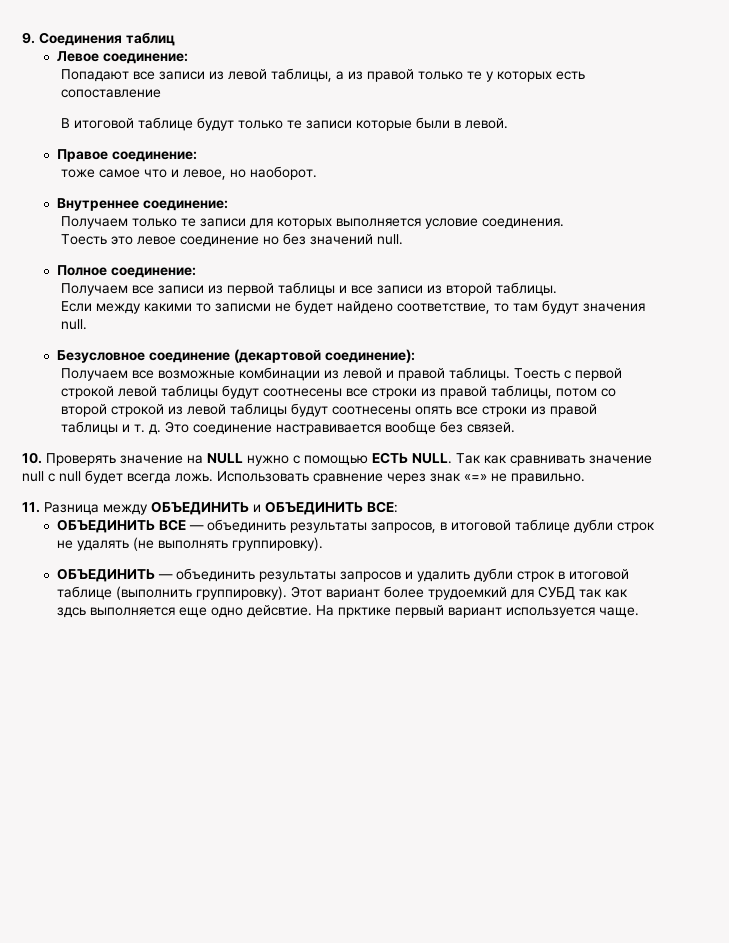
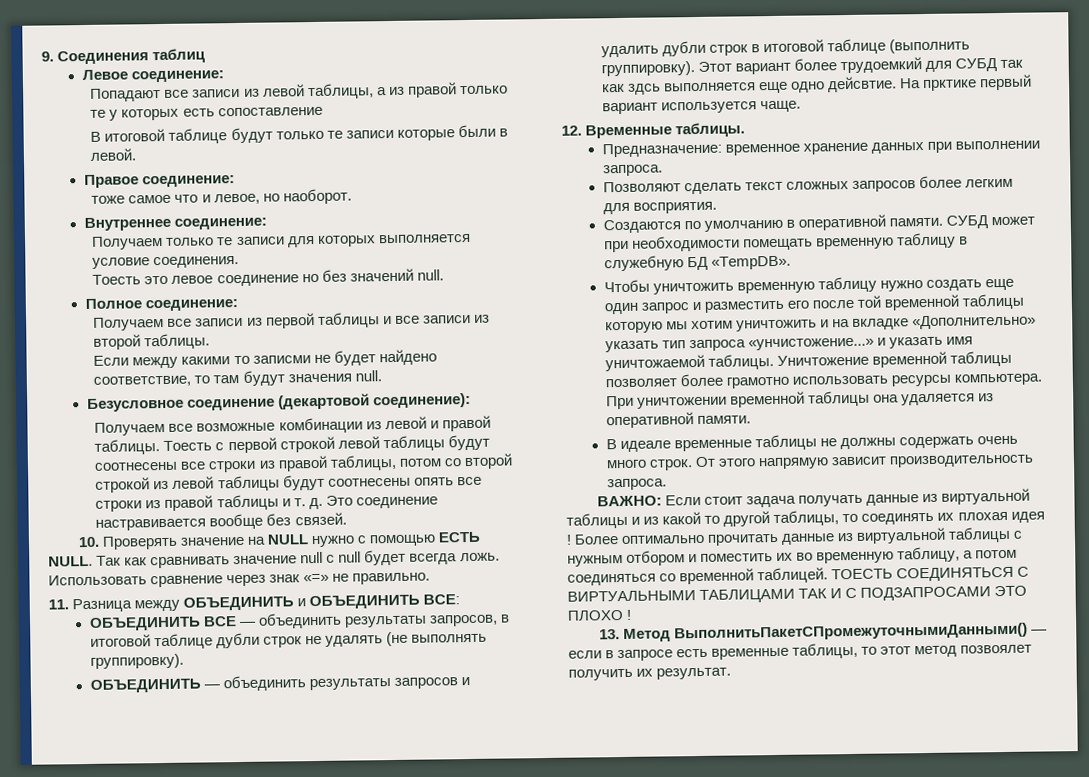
+ 12. Временные таблицы.
+ Предназначение: временное хранение данных при выполнении запроса.
+ Позволяют сделать текст сложных запросов более легким для восприятия.
+ Создаются по умолчанию в оперативной памяти. СУБД может при необходимости помещать временную таблицу в служебную БД «TempDB».
+ Чтобы уничтожить временную таблицу нужно создать еще один запрос и разместить его после той временной таблицы которую мы хотим уничтожить и на вкладке «Дополнительно» указать тип запроса «унчистожение...» и указать имя уничтожаемой таблицы. Уничтожение временной таблицы позволяет более грамотно использовать ресурсы компьютера. При уничтожении временной таблицы она удаляется из оперативной памяти.
+ В идеале временные таблицы не должны содержать очень много строк. От этого напрямую зависит производительность запроса.
+ ВАЖНО: Если стоит задача получать данные из виртуальной таблицы и из какой то другой таблицы, то соединять их плохая идея ! Более оптимально прочитать данные из виртуальной таблицы с нужным отбором и поместить их во временную таблицу, а потом соединяться со временной таблицей. ТОЕСТЬ СОЕДИНЯТЬСЯ С ВИРТУАЛЬНЫМИ ТАБЛИЦАМИ ТАК И С ПОДЗАПРОСАМИ ЭТО ПЛОХО !
+ 13. Метод ВыполнитьПакетСПромежуточнымиДанными() — если в запросе есть временные таблицы, то этот метод позвоялет получить их результат.

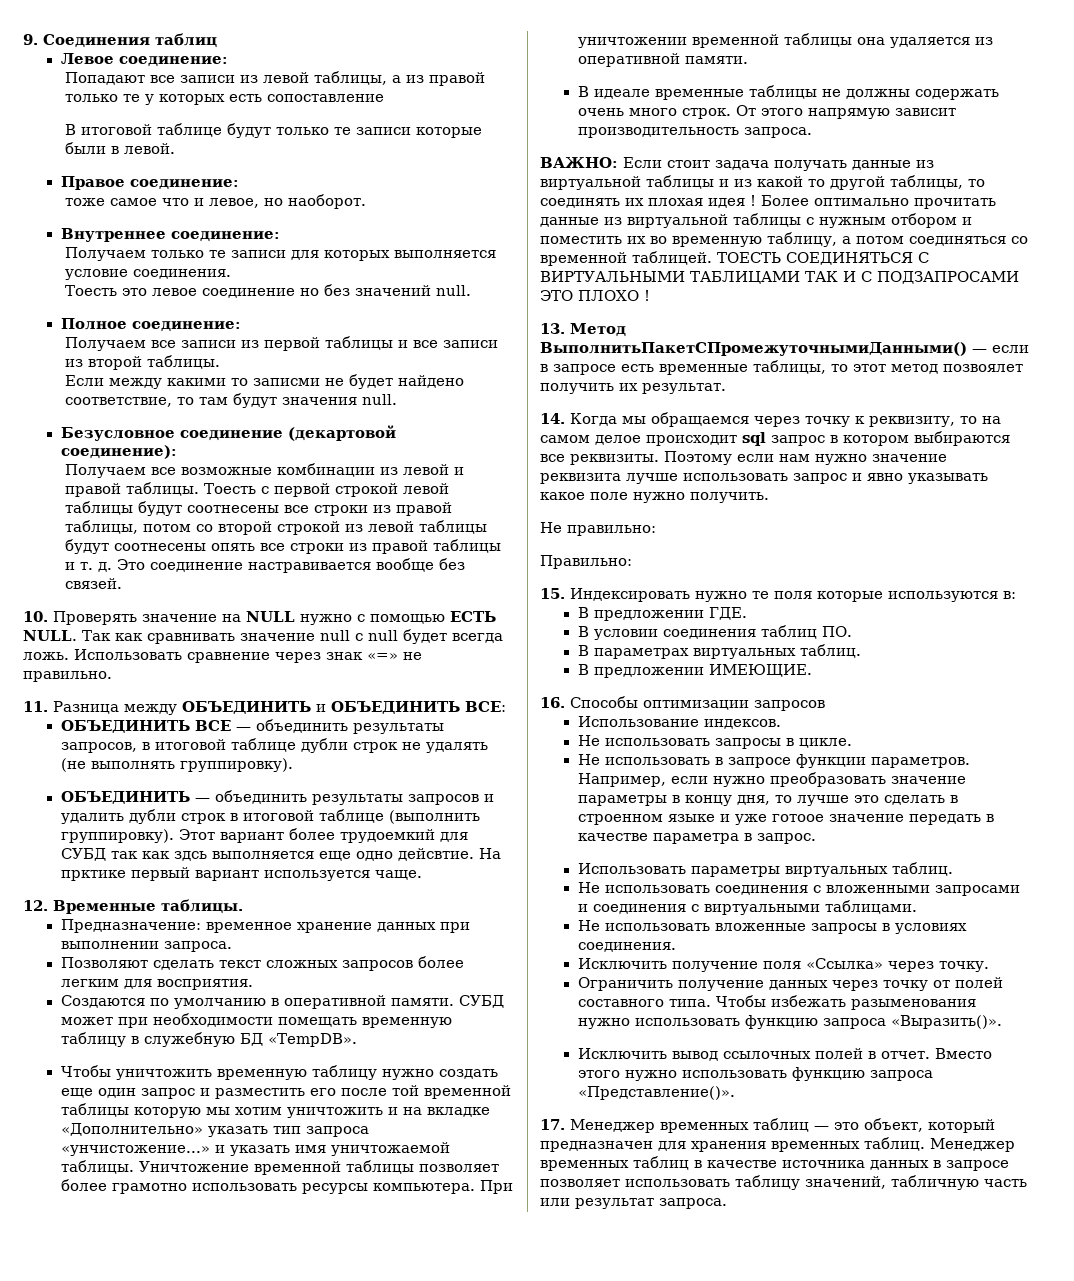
+ 14. Когда мы обращаемся через точку к реквизиту, то на самом делое происходит sql запрос в котором выбираются все реквизиты. Поэтому если нам нужно значение реквизита лучше использовать запрос и явно указывать какое поле нужно получить.
+ Не правильно:
+ Правильно:
+ 15. Индексировать нужно те поля которые используются в:
+ В предложении ГДЕ.
+ В условии соединения таблиц ПО.
+ В параметрах виртуальных таблиц.
+ В предложении ИМЕЮЩИЕ.
+ 16. Способы оптимизации запросов
+ Использование индексов.
+ Не использовать запросы в цикле.
+ Не использовать в запросе функции параметров. Например, если нужно преобразовать значение параметры в концу дня, то лучше это сделать в строенном языке и уже готоое значение передать в качестве параметра в запрос.
+ Использовать параметры виртуальных таблиц.
+ Не использовать соединения с вложенными запросами и соединения с виртуальными таблицами.
+ Не использовать вложенные запросы в условиях соединения.
+ Исключить получение поля «Ссылка» через точку.
+ Ограничить получение данных через точку от полей составного типа. Чтобы избежать разыменования нужно использовать функцию запроса «Выразить()».
+ Исключить вывод ссылочных полей в отчет. Вместо этого нужно использовать функцию запроса «Представление()».
+ 17. Менеджер временных таблиц — это объект, который предназначен для хранения временных таблиц. Менеджер временных таблиц в качестве источника данных в запросе позволяет использовать таблицу значений, табличную часть или результат запроса.

